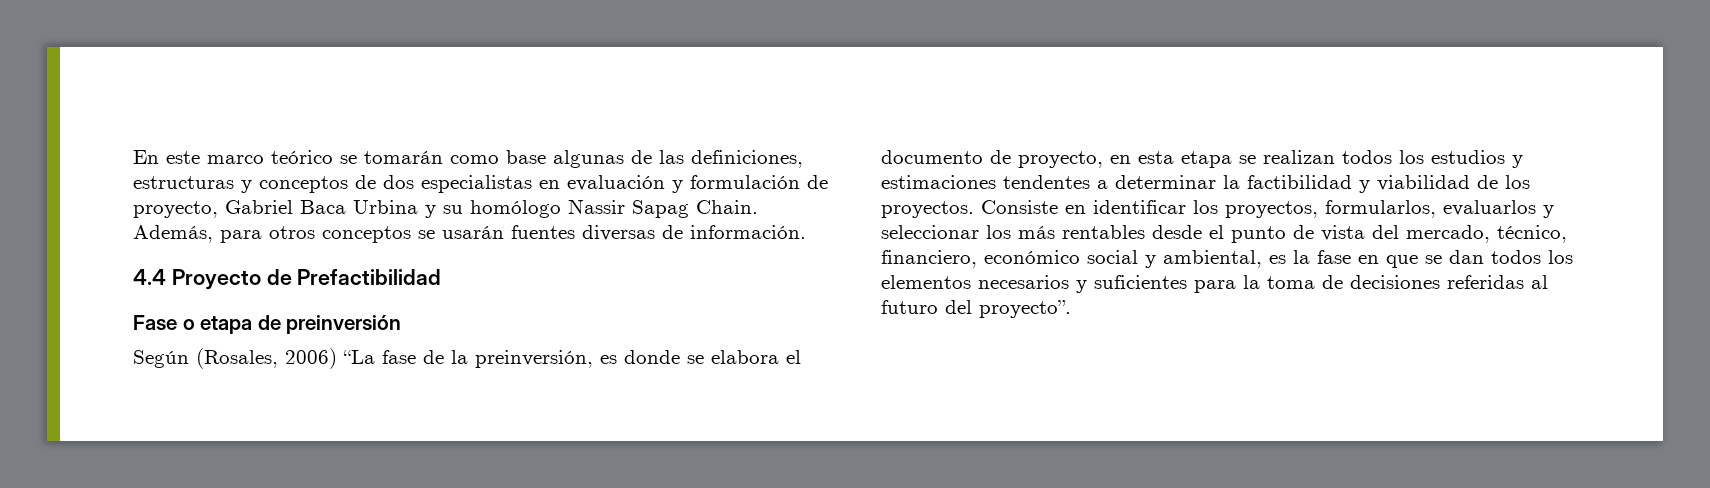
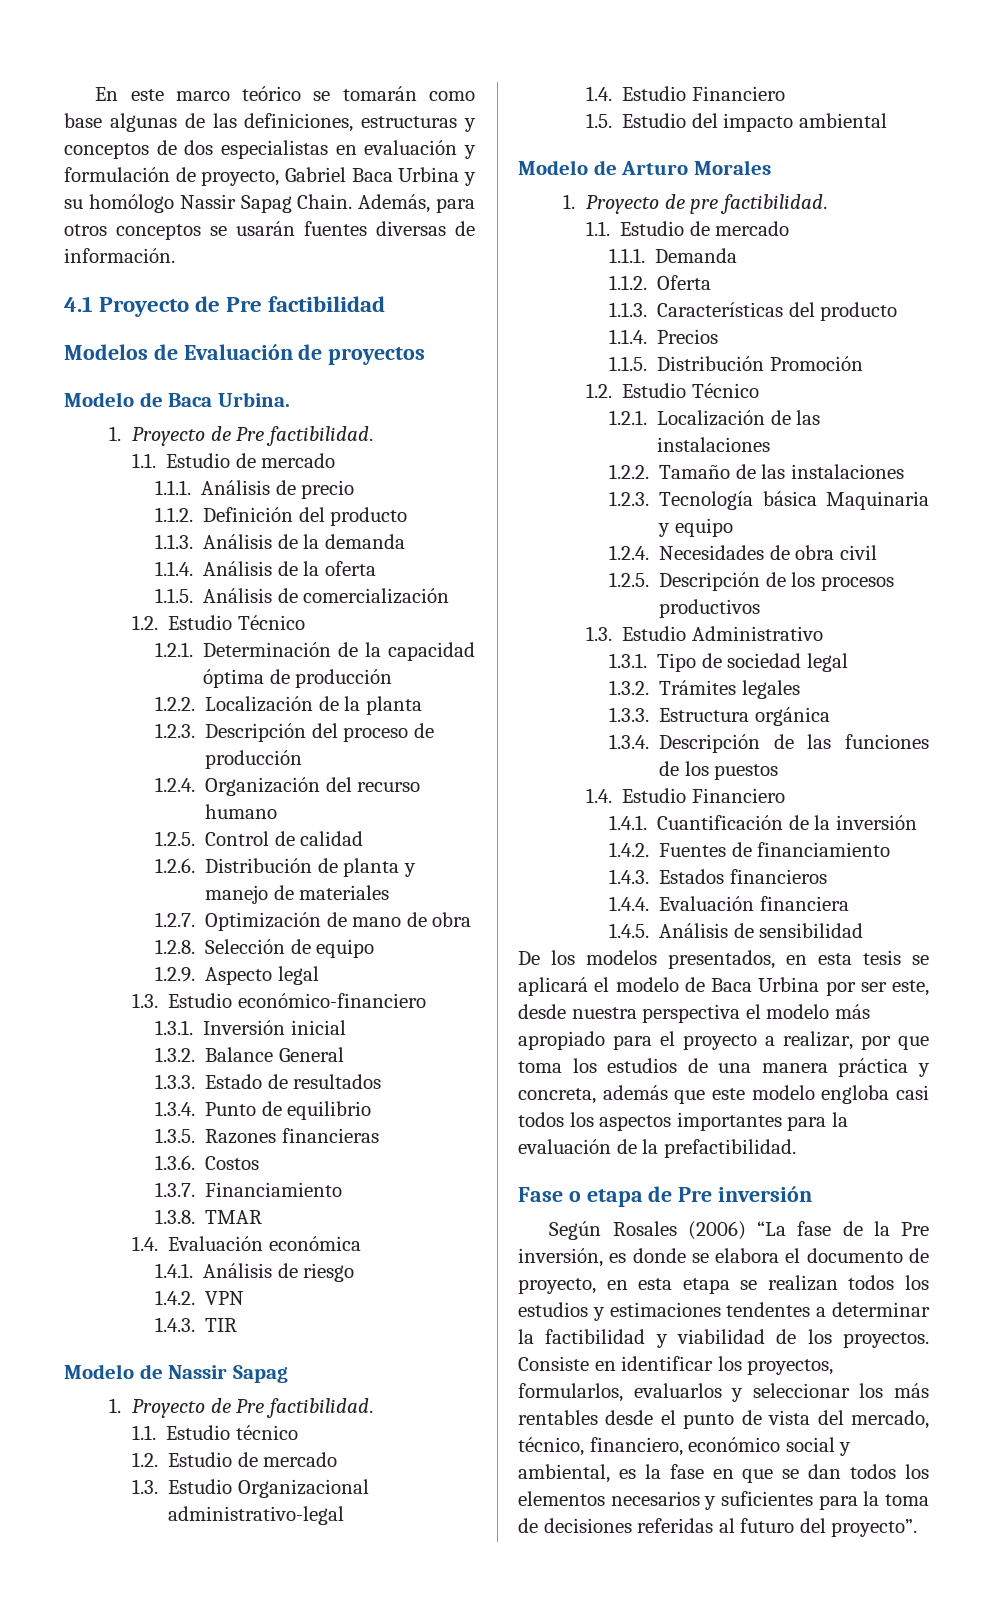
- 4.4 Proyecto de Prefactibilidad
+ 4.1 Proyecto de Pre factibilidad
+ Modelos de Evaluación de proyectos
+ Modelo de Baca Urbina.
+ 1. Proyecto de Pre factibilidad.
+ 1.1. Estudio de mercado
+ 1.1.1. Análisis de precio
+ 1.1.2. Definición del producto
+ 1.1.3. Análisis de la demanda
+ 1.1.4. Análisis de la oferta
+ 1.1.5. Análisis de comercialización
+ 1.2. Estudio Técnico
+ 1.2.1. Determinación de la capacidad óptima de producción
+ 1.2.2. Localización de la planta
+ 1.2.3. Descripción del proceso de producción
+ 1.2.4. Organización del recurso humano
+ 1.2.5. Control de calidad
+ 1.2.6. Distribución de planta y manejo de materiales
+ 1.2.7. Optimización de mano de obra
+ 1.2.8. Selección de equipo
+ 1.2.9. Aspecto legal
+ 1.3. Estudio económico-financiero
+ 1.3.1. Inversión inicial
+ 1.3.2. Balance General
+ 1.3.3. Estado de resultados
+ 1.3.4. Punto de equilibrio
+ 1.3.5. Razones financieras
+ 1.3.6. Costos
+ 1.3.7. Financiamiento
+ 1.3.8. TMAR
+ 1.4. Evaluación económica
+ 1.4.1. Análisis de riesgo
+ 1.4.2. VPN
+ 1.4.3. TIR
+ Modelo de Nassir Sapag
+ 1. Proyecto de Pre factibilidad.
+ 1.1. Estudio técnico
+ 1.2. Estudio de mercado
+ 1.3. Estudio Organizacional administrativo-legal
+ 1.4. Estudio Financiero
+ 1.5. Estudio del impacto ambiental
+ Modelo de Arturo Morales
+ 1. Proyecto de pre factibilidad.
+ 1.1. Estudio de mercado
+ 1.1.1. Demanda
+ 1.1.2. Oferta
+ 1.1.3. Características del producto
+ 1.1.4. Precios
+ 1.1.5. Distribución Promoción
+ 1.2. Estudio Técnico
+ 1.2.1. Localización de las instalaciones
+ 1.2.2. Tamaño de las instalaciones
+ 1.2.3. Tecnología básica Maquinaria y equipo
+ 1.2.4. Necesidades de obra civil
+ 1.2.5. Descripción de los procesos productivos
+ 1.3. Estudio Administrativo
+ 1.3.1. Tipo de sociedad legal
+ 1.3.2. Trámites legales
+ 1.3.3. Estructura orgánica
+ 1.3.4. Descripción de las funciones de los puestos
+ 1.4. Estudio Financiero
+ 1.4.1. Cuantificación de la inversión
+ 1.4.2. Fuentes de financiamiento
+ 1.4.3. Estados financieros
+ 1.4.4. Evaluación financiera
+ 1.4.5. Análisis de sensibilidad
+ De los modelos presentados, en esta tesis se aplicará el modelo de Baca Urbina por ser este, desde nuestra perspectiva el modelo más apropiado para el proyecto a realizar, por que toma los estudios de una manera práctica y concreta, además que este modelo engloba casi todos los aspectos importantes para la evaluación de la prefactibilidad.
- Fase o etapa de preinversión
+ Fase o etapa de Pre inversión
- Según (Rosales, 2006) “La fase de la preinversión, es donde se elabora el documento de proyecto, en esta etapa se realizan todos los estudios y estimaciones tendentes a determinar la factibilidad y viabilidad de los proyectos.
+ Según Rosales (2006) “La fase de la Pre inversión, es donde se elabora el documento de proyecto, en esta etapa se realizan todos los estudios y estimaciones tendentes a determinar la factibilidad y viabilidad de los proyectos.

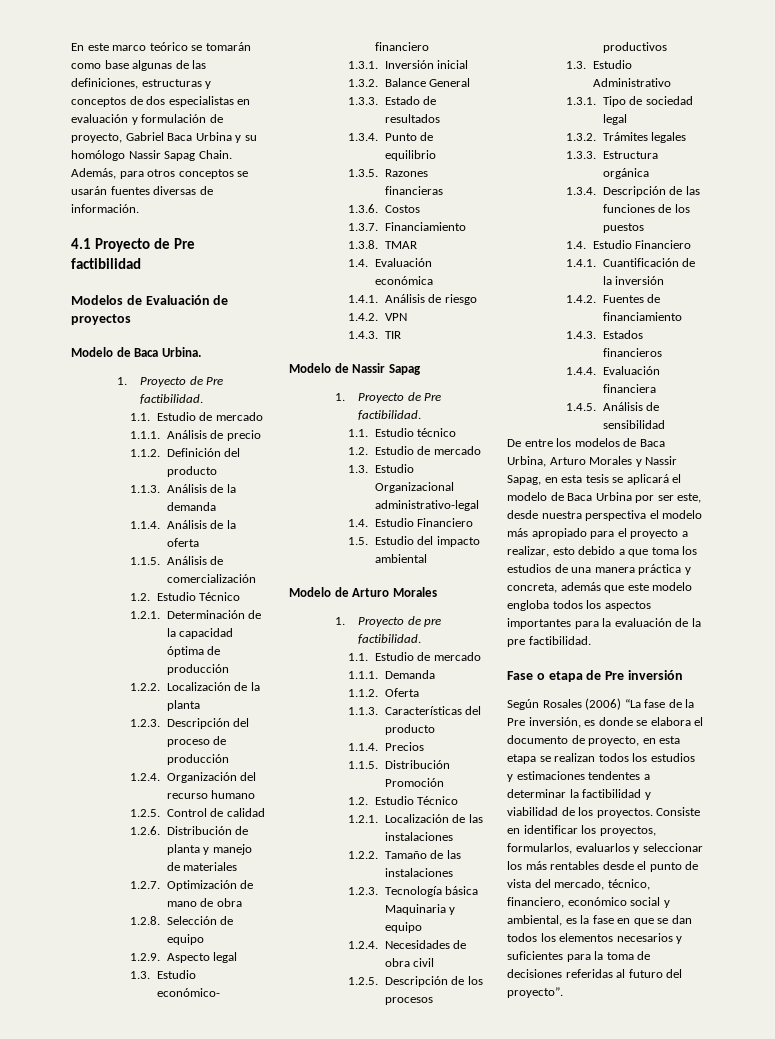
- De los modelos presentados, en esta tesis se aplicará el modelo de Baca Urbina por ser este, desde nuestra perspectiva el modelo más apropiado para el proyecto a realizar, por que toma los estudios de una manera práctica y concreta, además que este modelo engloba casi todos los aspectos importantes para la evaluación de la prefactibilidad.
+ De entre los modelos de Baca Urbina, Arturo Morales y Nassir Sapag, en esta tesis se aplicará el modelo de Baca Urbina por ser este, desde nuestra perspectiva el modelo más apropiado para el proyecto a realizar, esto debido a que toma los estudios de una manera práctica y concreta, además que este modelo engloba todos los aspectos importantes para la evaluación de la pre factibilidad.

